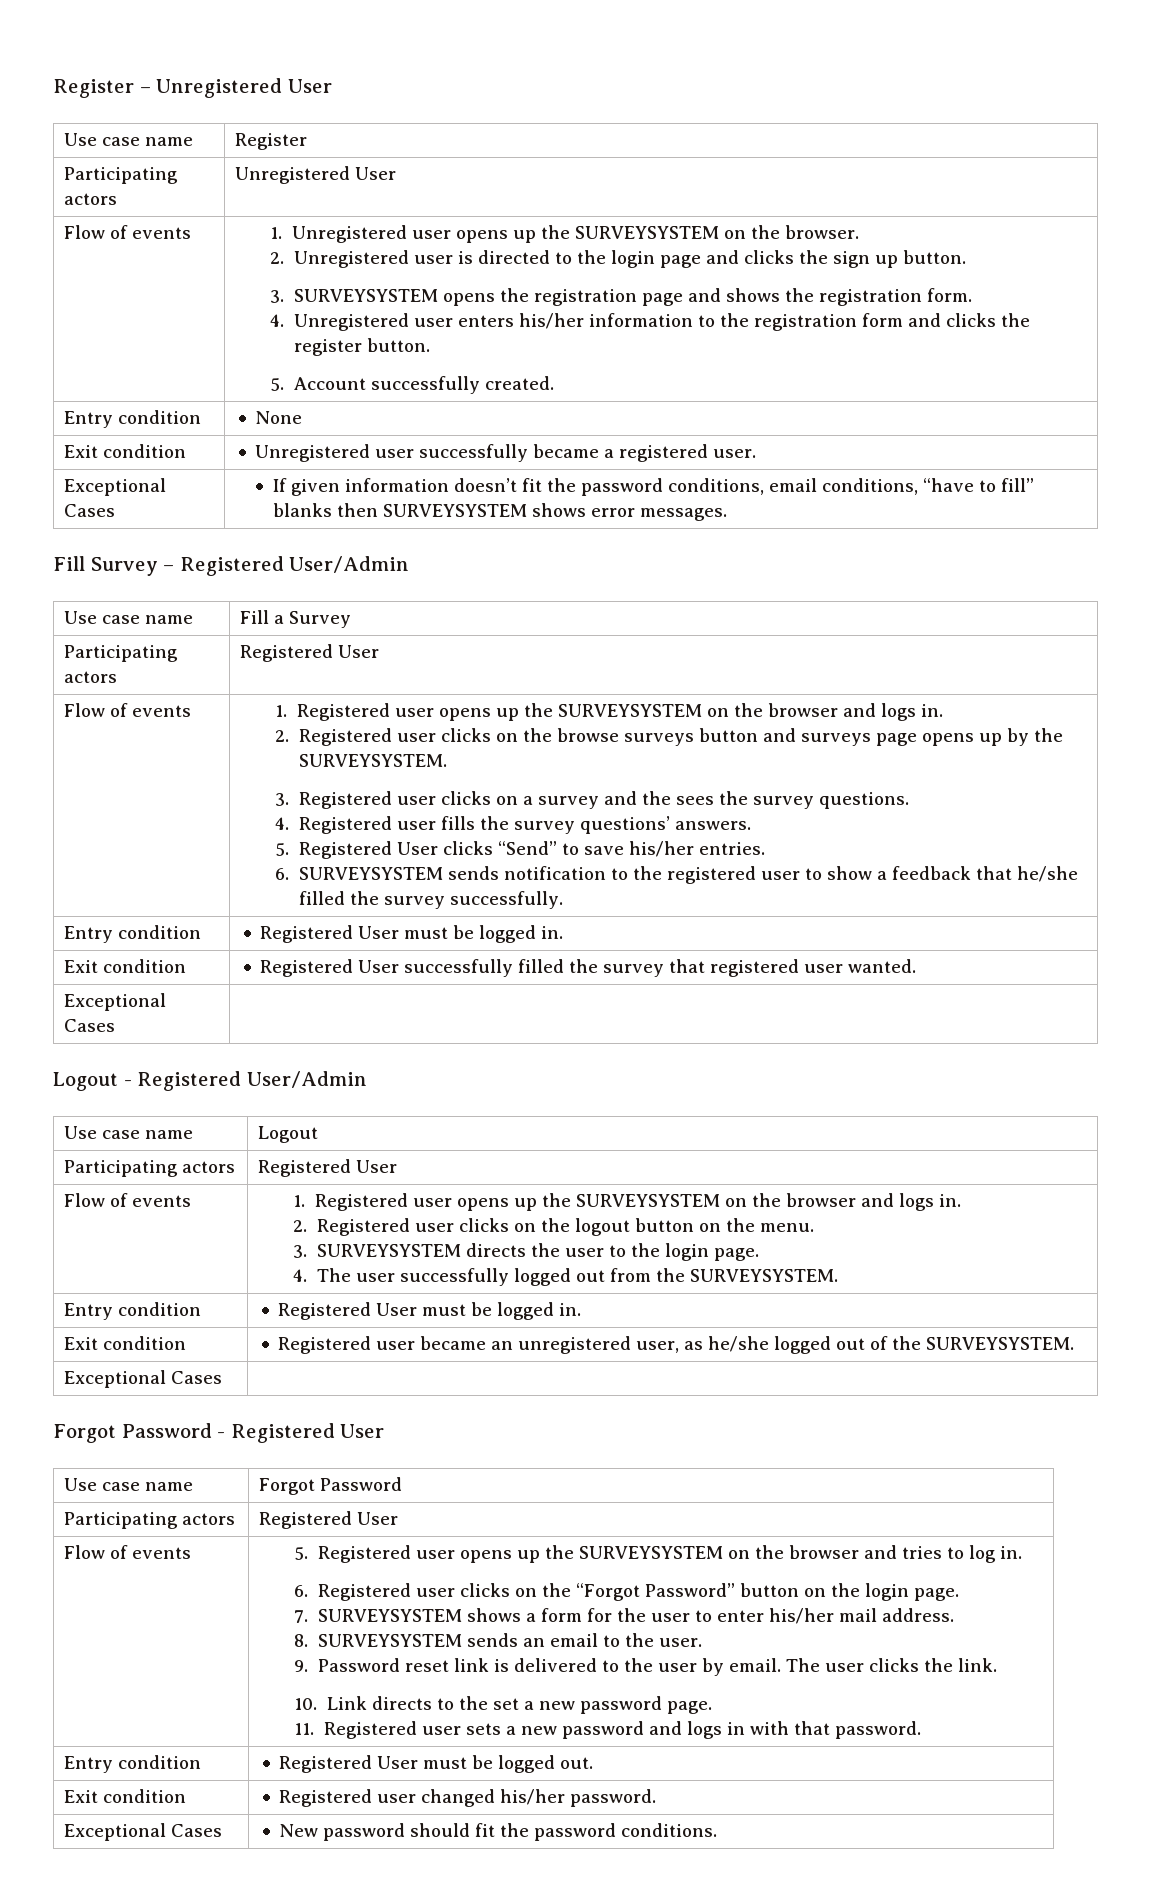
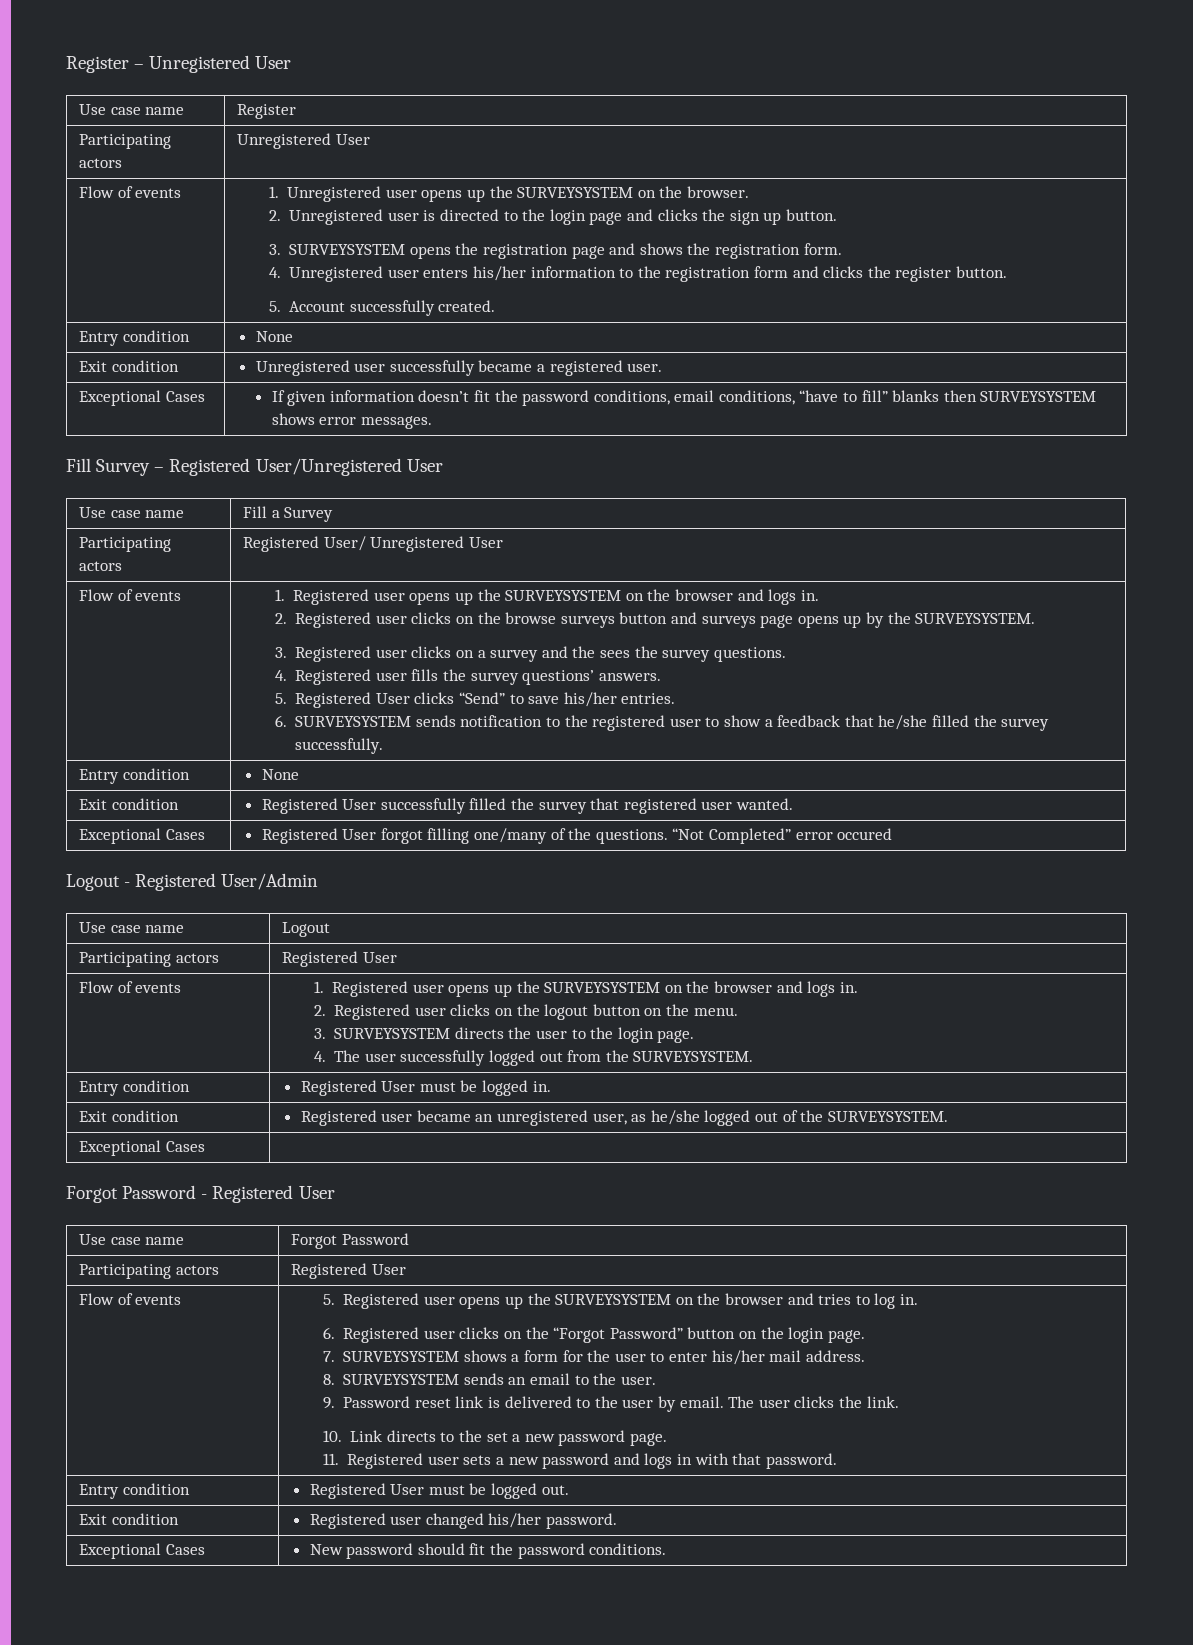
- Fill Survey – Registered User/Admin
+ Fill Survey – Registered User/Unregistered User
  Use case name | Fill a Survey
- Participating actors | Registered User
+ Participating actors | Registered User/ Unregistered User
  6. SURVEYSYSTEM sends notification to the registered user to show a feedback that he/she filled the survey successfully.
- Entry condition | Registered User must be logged in.
+ Entry condition | None
  Exit condition | Registered User successfully filled the survey that registered user wanted.
- Exceptional Cases |
+ Exceptional Cases | Registered User forgot filling one/many of the questions. “Not Completed” error occured

